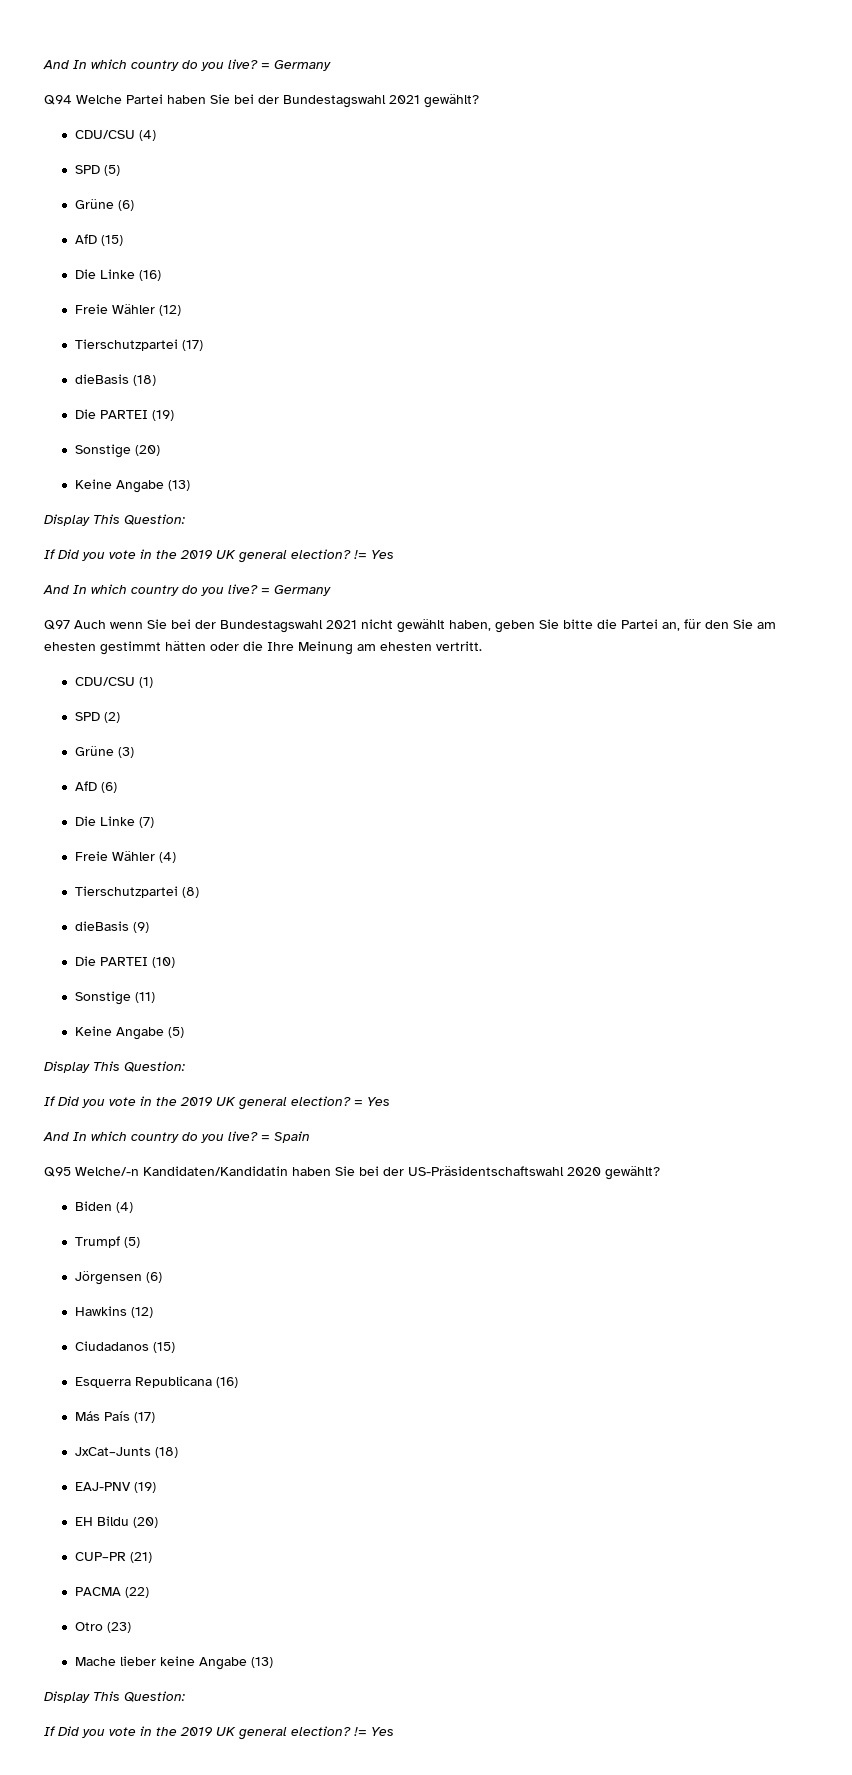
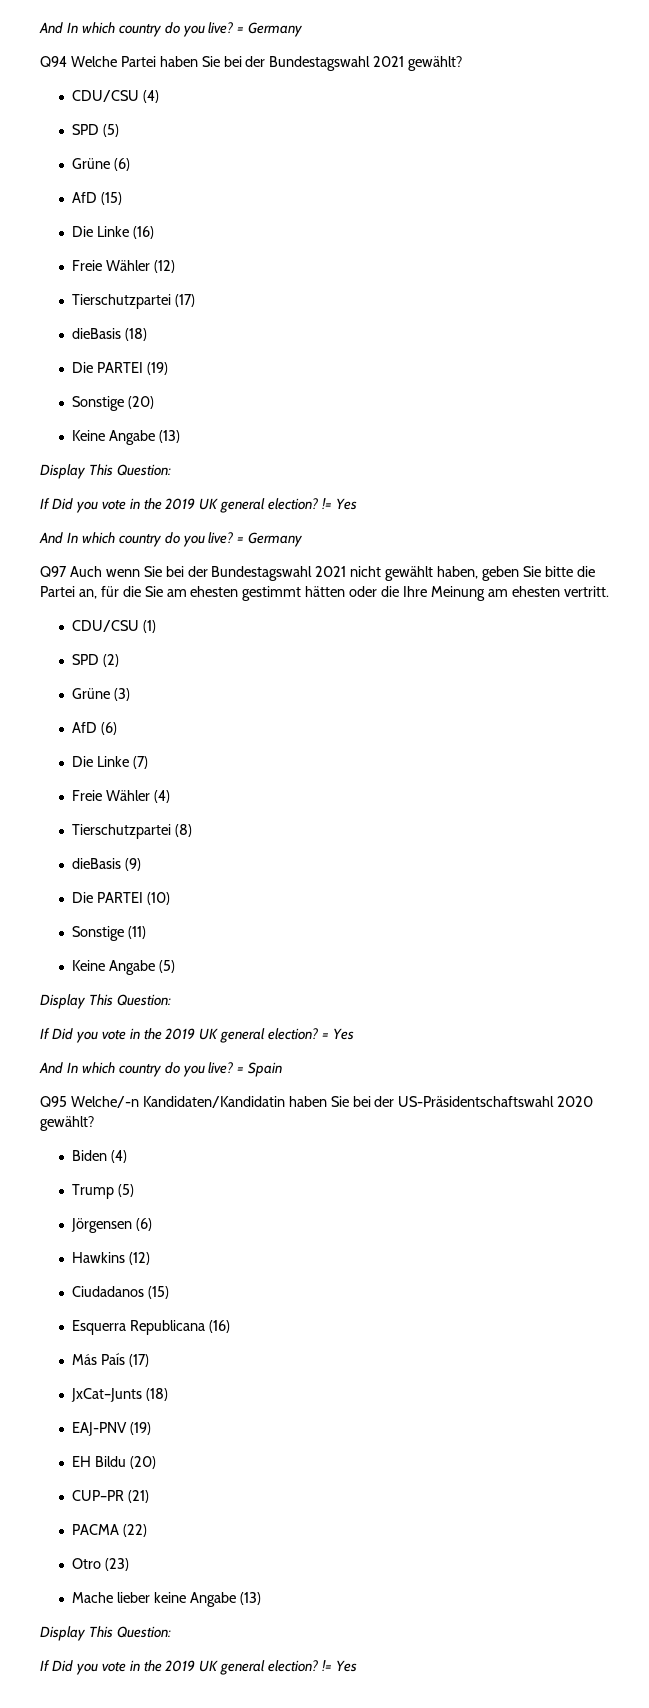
- Q97 Auch wenn Sie bei der Bundestagswahl 2021 nicht gewählt haben, geben Sie bitte die Partei an, für den Sie am ehesten gestimmt hätten oder die Ihre Meinung am ehesten vertritt.
+ Q97 Auch wenn Sie bei der Bundestagswahl 2021 nicht gewählt haben, geben Sie bitte die Partei an, für die Sie am ehesten gestimmt hätten oder die Ihre Meinung am ehesten vertritt.
- Trumpf (5)
+ Trump (5)

